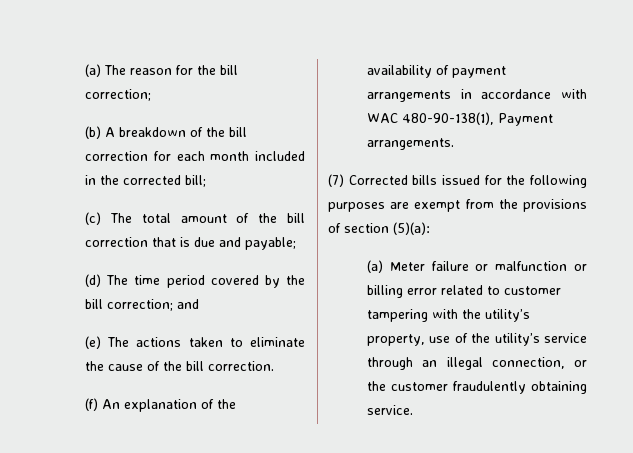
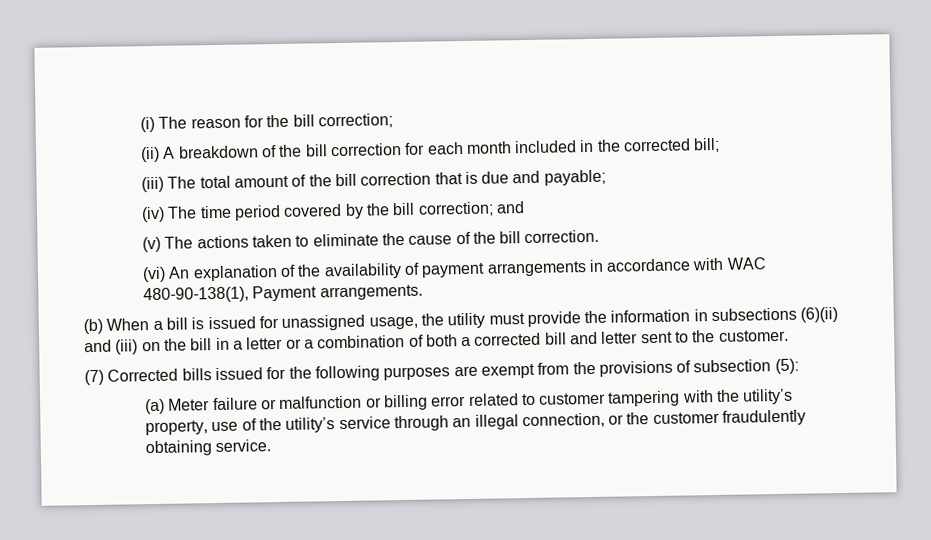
- (a) The reason for the bill correction;
+ (i) The reason for the bill correction;
- (b) A breakdown of the bill correction for each month included in the corrected bill;
+ (ii) A breakdown of the bill correction for each month included in the corrected bill;
- (c) The total amount of the bill correction that is due and payable;
+ (iii) The total amount of the bill correction that is due and payable;
- (d) The time period covered by the bill correction; and
+ (iv) The time period covered by the bill correction; and
- (e) The actions taken to eliminate the cause of the bill correction.
+ (v) The actions taken to eliminate the cause of the bill correction.
- (f) An explanation of the availability of payment arrangements in accordance with WAC 480-90-138(1), Payment arrangements.
+ (vi) An explanation of the availability of payment arrangements in accordance with WAC 480-90-138(1), Payment arrangements.
+ (b) When a bill is issued for unassigned usage, the utility must provide the information in subsections (6)(ii) and (iii) on the bill in a letter or a combination of both a corrected bill and letter sent to the customer.
- (7) Corrected bills issued for the following purposes are exempt from the provisions of section (5)(a):
+ (7) Corrected bills issued for the following purposes are exempt from the provisions of subsection (5):

